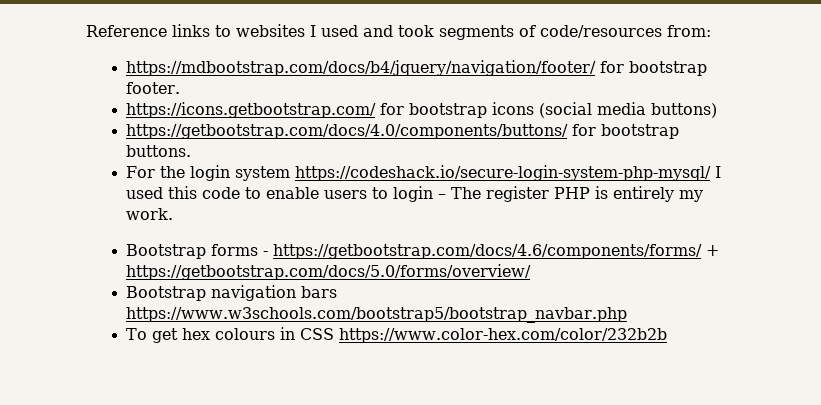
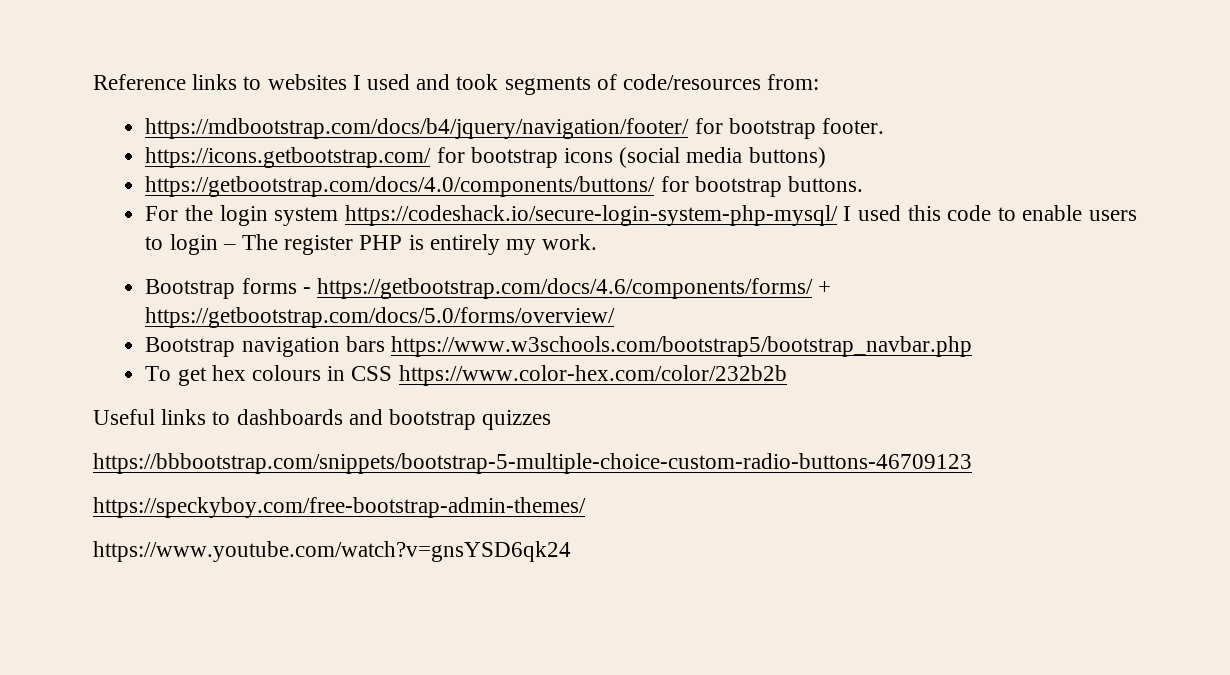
+ Useful links to dashboards and bootstrap quizzes
+ https://bbbootstrap.com/snippets/bootstrap-5-multiple-choice-custom-radio-buttons-46709123
+ https://speckyboy.com/free-bootstrap-admin-themes/
+ https://www.youtube.com/watch?v=gnsYSD6qk24

